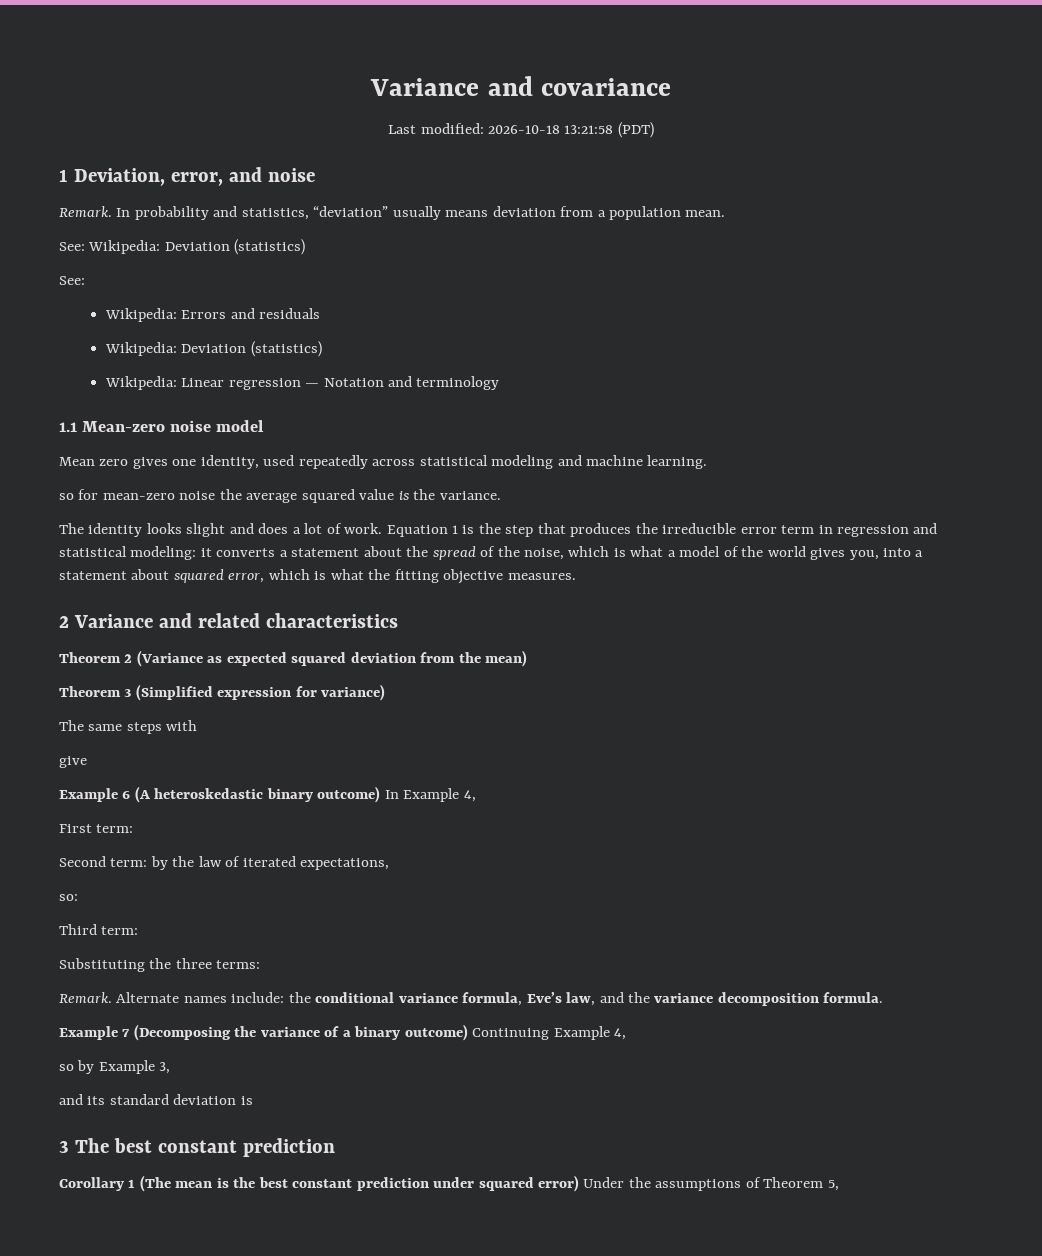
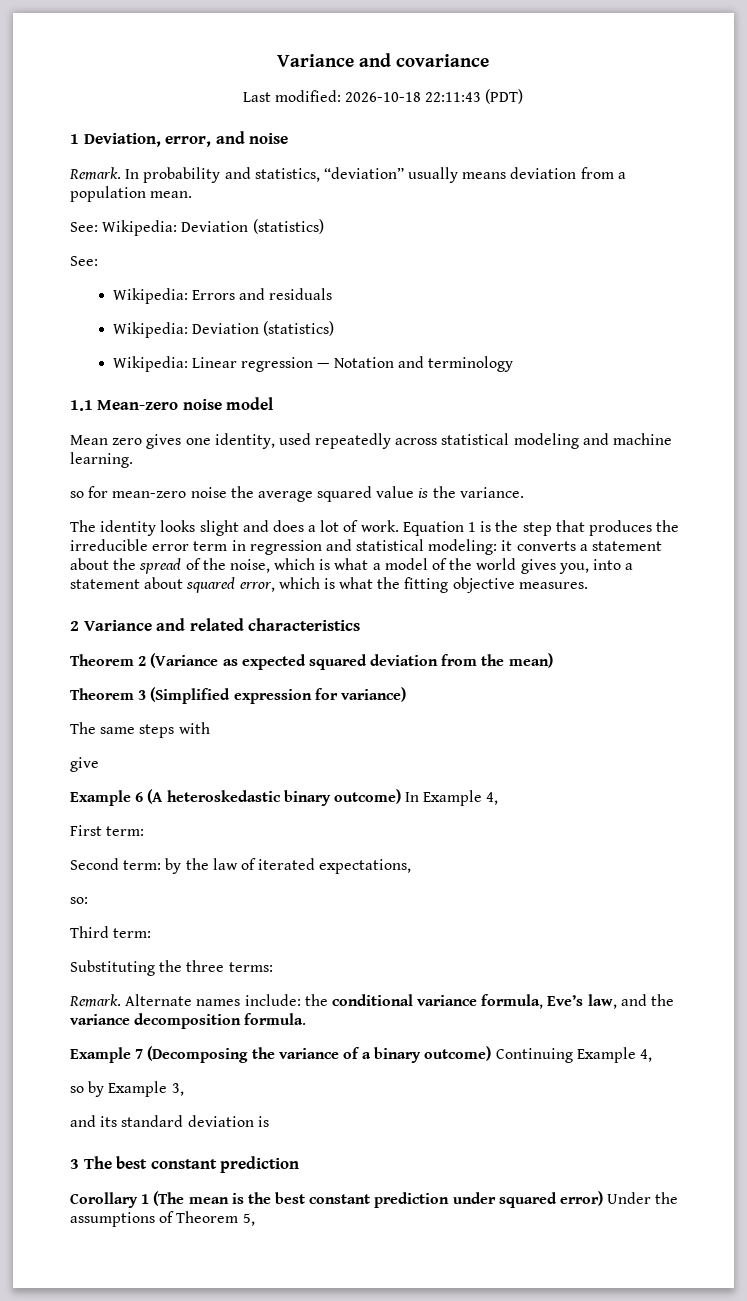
- Last modified: 2026-10-18 13:21:58 (PDT)
+ Last modified: 2026-10-18 22:11:43 (PDT)

